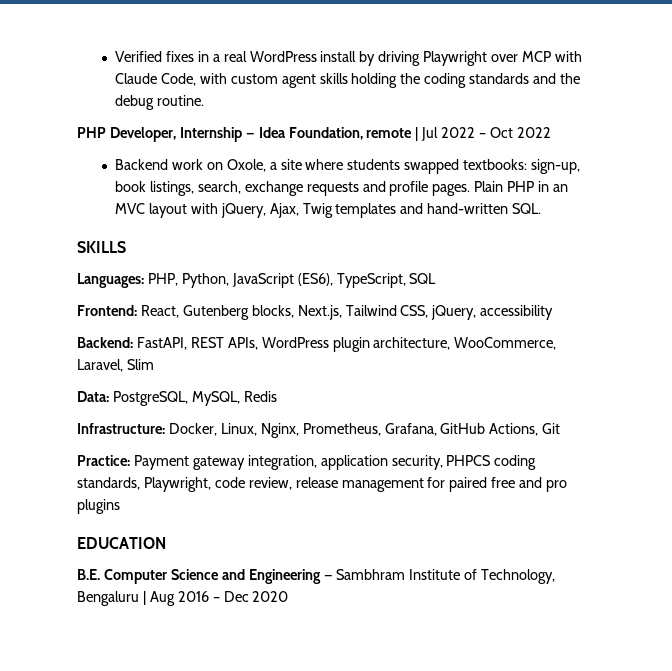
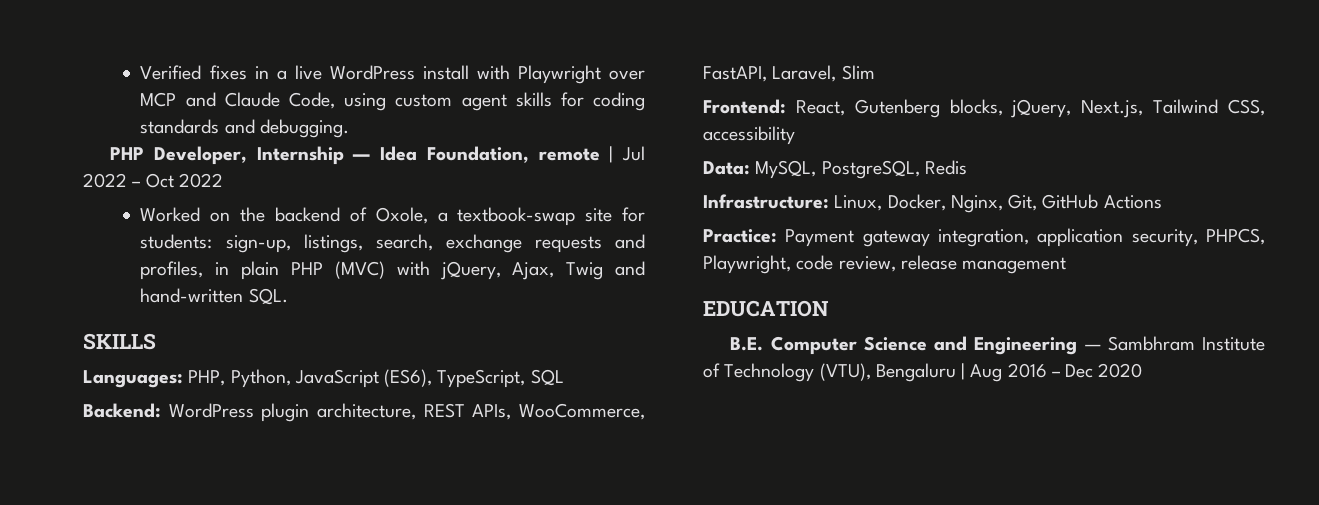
- Verified fixes in a real WordPress install by driving Playwright over MCP with Claude Code, with custom agent skills holding the coding standards and the debug routine.
+ Verified fixes in a live WordPress install with Playwright over MCP and Claude Code, using custom agent skills for coding standards and debugging.
- Backend work on Oxole, a site where students swapped textbooks: sign-up, book listings, search, exchange requests and profile pages. Plain PHP in an MVC layout with jQuery, Ajax, Twig templates and hand-written SQL.
+ Worked on the backend of Oxole, a textbook-swap site for students: sign-up, listings, search, exchange requests and profiles, in plain PHP (MVC) with jQuery, Ajax, Twig and hand-written SQL.
+ Backend: WordPress plugin architecture, REST APIs, WooCommerce, FastAPI, Laravel, Slim
- Frontend: React, Gutenberg blocks, Next.js, Tailwind CSS, jQuery, accessibility
+ Frontend: React, Gutenberg blocks, jQuery, Next.js, Tailwind CSS, accessibility
- Backend: FastAPI, REST APIs, WordPress plugin architecture, WooCommerce, Laravel, Slim
- Data: PostgreSQL, MySQL, Redis
+ Data: MySQL, PostgreSQL, Redis
- Infrastructure: Docker, Linux, Nginx, Prometheus, Grafana, GitHub Actions, Git
+ Infrastructure: Linux, Docker, Nginx, Git, GitHub Actions
- Practice: Payment gateway integration, application security, PHPCS coding standards, Playwright, code review, release management for paired free and pro plugins
+ Practice: Payment gateway integration, application security, PHPCS, Playwright, code review, release management
- B.E. Computer Science and Engineering — Sambhram Institute of Technology, Bengaluru | Aug 2016 – Dec 2020
+ B.E. Computer Science and Engineering — Sambhram Institute of Technology (VTU), Bengaluru | Aug 2016 – Dec 2020

